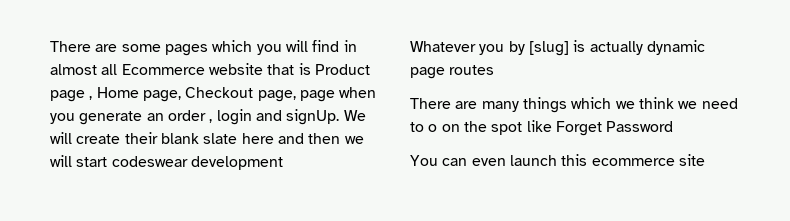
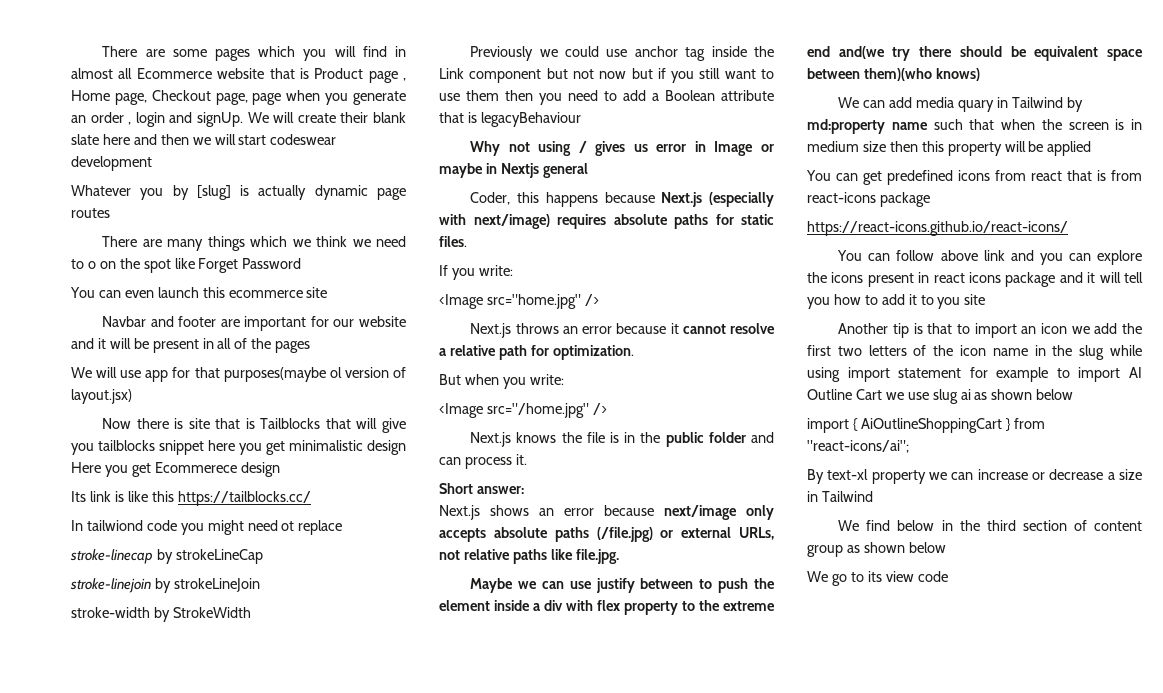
+ Navbar and footer are important for our website and it will be present in all of the pages
+ We will use app for that purposes(maybe ol version of layout.jsx)
+ Now there is site that is Tailblocks that will give you tailblocks snippet here you get minimalistic design Here you get Ecommerece design
+ Its link is like this https://tailblocks.cc/
+ In tailwiond code you might need ot replace
+ stroke-linecap by strokeLineCap
+ stroke-linejoin by strokeLineJoin
+ stroke-width by StrokeWidth
+ Previously we could use anchor tag inside the Link component but not now but if you still want to use them then you need to add a Boolean attribute that is legacyBehaviour
+ Why not using / gives us error in Image or maybe in Nextjs general
+ Coder, this happens because Next.js (especially with next/image) requires absolute paths for static files.
+ If you write:
+ <Image src="home.jpg" />
+ Next.js throws an error because it cannot resolve a relative path for optimization.
+ But when you write:
+ <Image src="/home.jpg" />
+ Next.js knows the file is in the public folder and can process it.
+ Short answer:
+ Next.js shows an error because next/image only accepts absolute paths (/file.jpg) or external URLs, not relative paths like file.jpg.
+ Maybe we can use justify between to push the element inside a div with flex property to the extreme end and(we try there should be equivalent space between them)(who knows)
+ We can add media quary in Tailwind by md:property name such that when the screen is in medium size then this property will be applied
+ You can get predefined icons from react that is from react-icons package
+ https://react-icons.github.io/react-icons/
+ You can follow above link and you can explore the icons present in react icons package and it will tell you how to add it to you site
+ Another tip is that to import an icon we add the first two letters of the icon name in the slug while using import statement for example to import AI Outline Cart we use slug ai as shown below
+ import { AiOutlineShoppingCart } from "react-icons/ai";
+ By text-xl property we can increase or decrease a size in Tailwind
+ We find below in the third section of content group as shown below
+ We go to its view code

